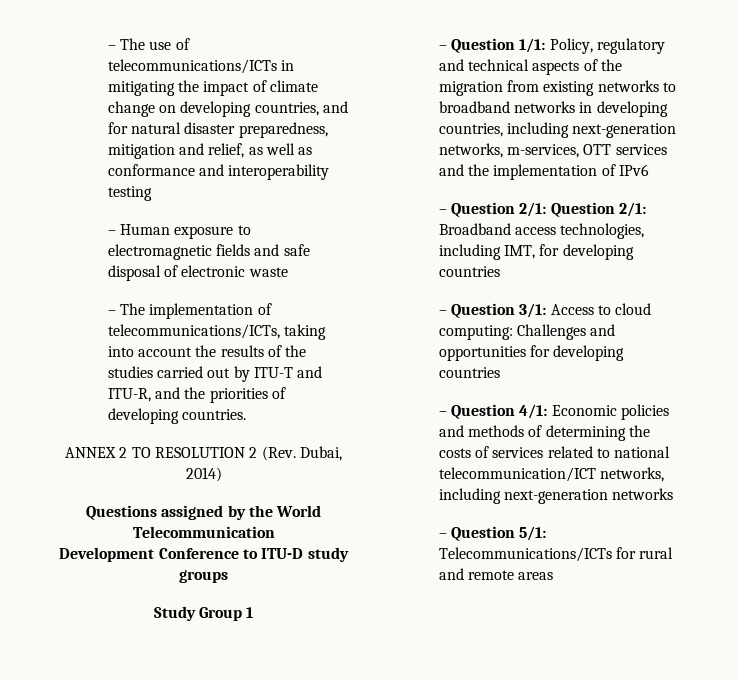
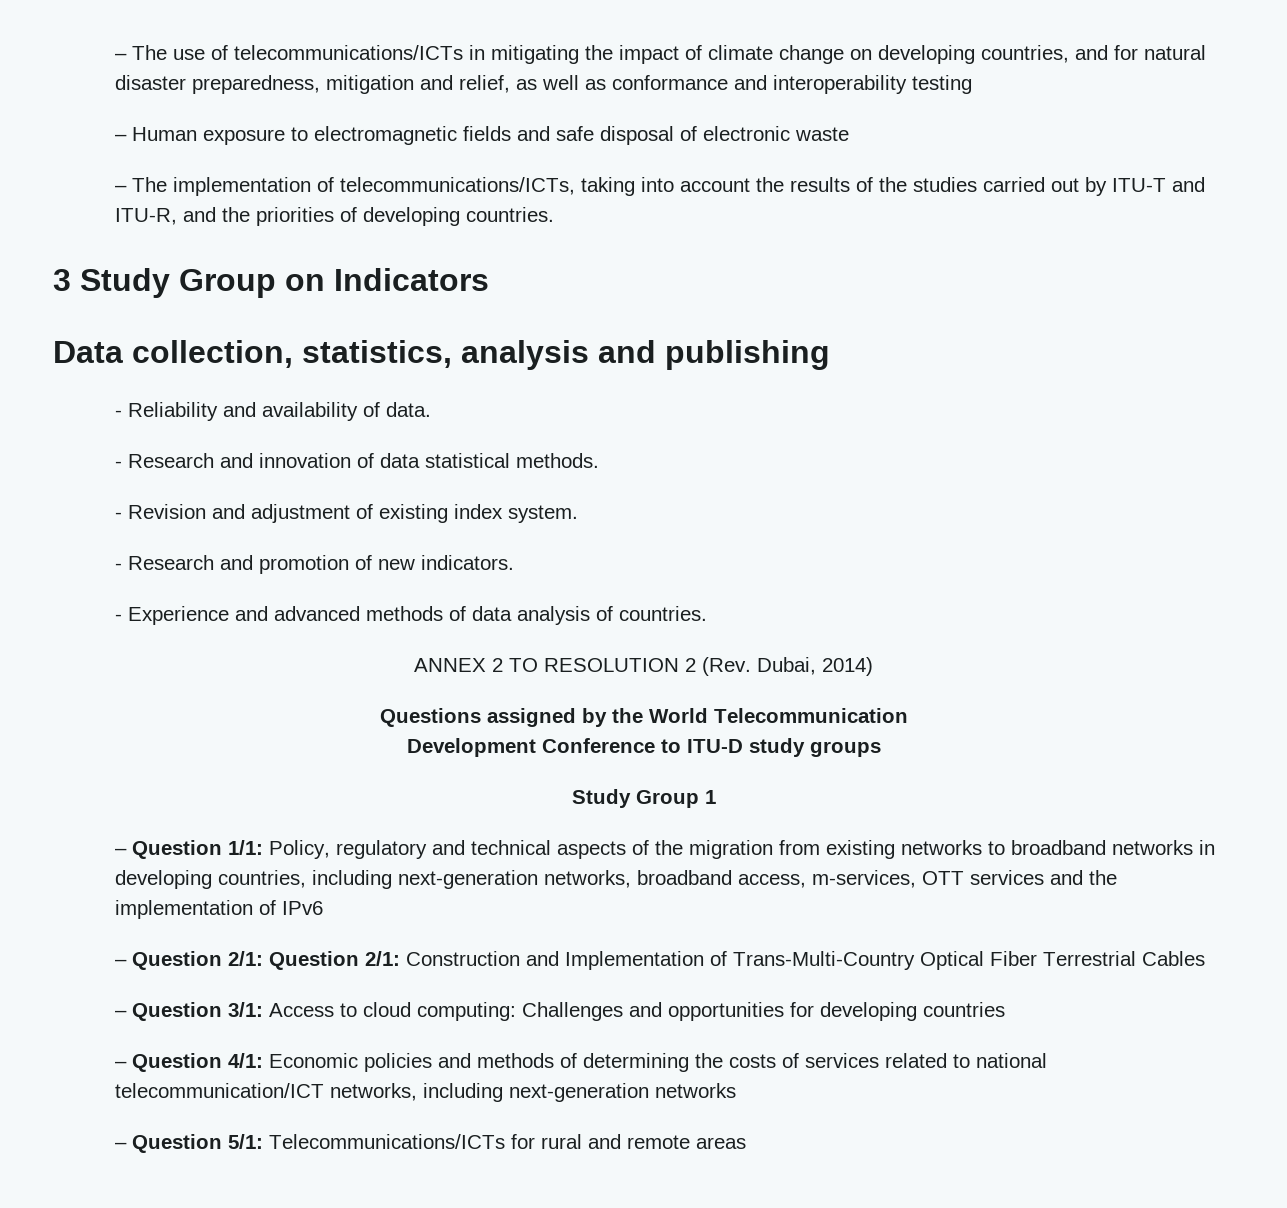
+ 3 Study Group on Indicators
+ Data collection, statistics, analysis and publishing
+ - Reliability and availability of data.
+ - Research and innovation of data statistical methods.
+ - Revision and adjustment of existing index system.
+ - Research and promotion of new indicators.
+ - Experience and advanced methods of data analysis of countries.
- – Question 1/1: Policy, regulatory and technical aspects of the migration from existing networks to broadband networks in developing countries, including next-generation networks, m-services, OTT services and the implementation of IPv6
+ – Question 1/1: Policy, regulatory and technical aspects of the migration from existing networks to broadband networks in developing countries, including next-generation networks, broadband access, m-services, OTT services and the implementation of IPv6
- – Question 2/1: Question 2/1: Broadband access technologies, including IMT, for developing countries
+ – Question 2/1: Question 2/1: Construction and Implementation of Trans-Multi-Country Optical Fiber Terrestrial Cables

